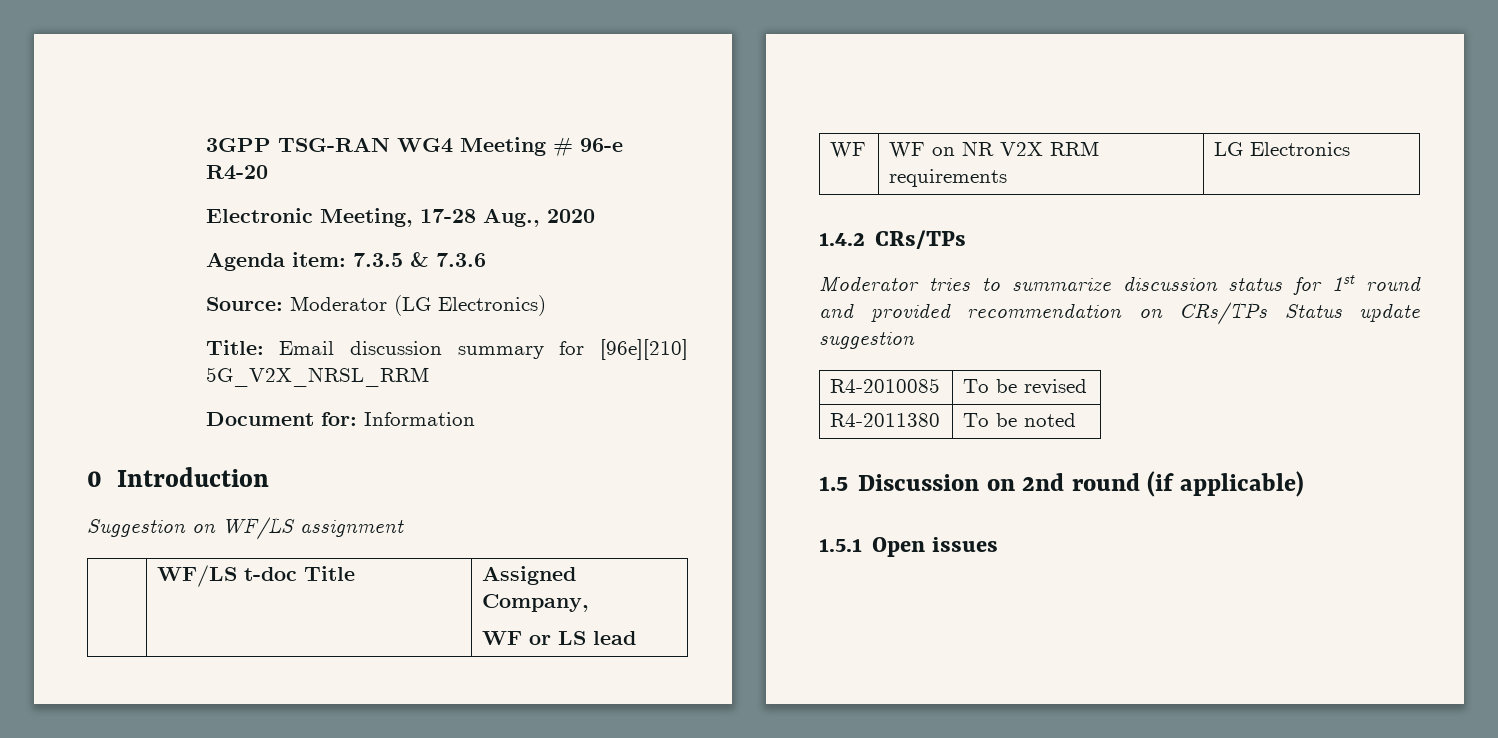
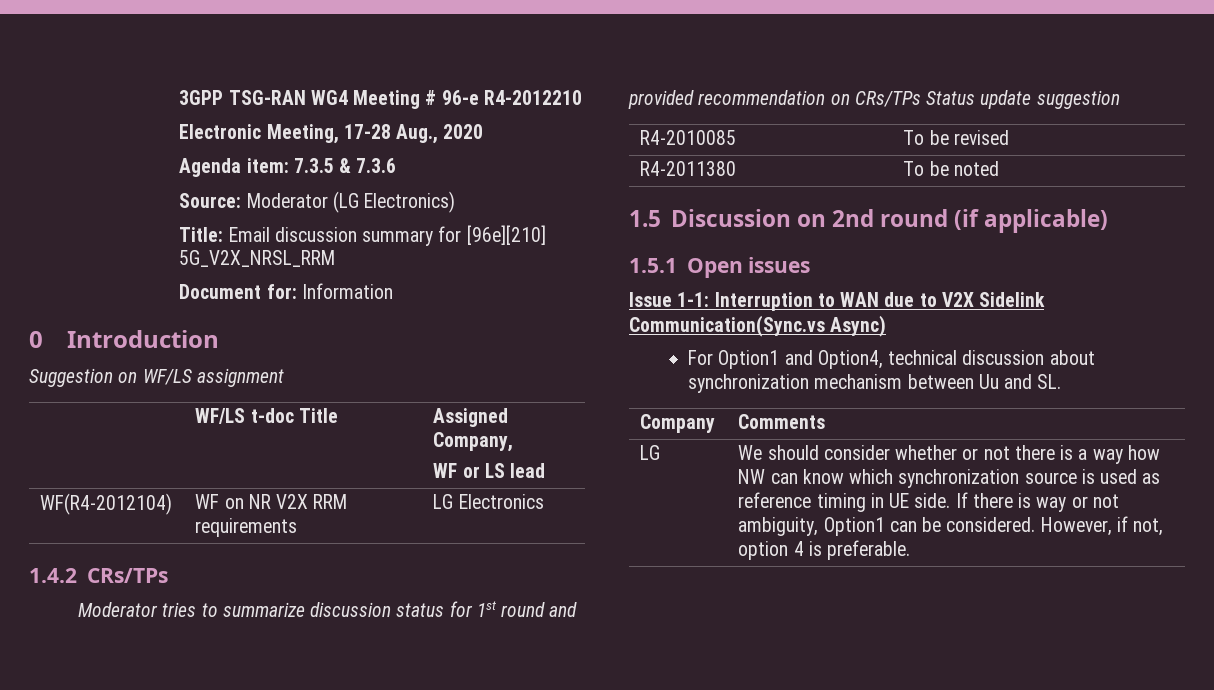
- 3GPP TSG-RAN WG4 Meeting # 96-e R4-20
+ 3GPP TSG-RAN WG4 Meeting # 96-e R4-2012210
- WF | WF on NR V2X RRM requirements | LG Electronics
+ WF(R4-2012104) | WF on NR V2X RRM requirements | LG Electronics
+ Issue 1-1: Interruption to WAN due to V2X Sidelink Communication(Sync.vs Async)
+ For Option1 and Option4, technical discussion about synchronization mechanism between Uu and SL.
+ Company | Comments
+ LG | We should consider whether or not there is a way how NW can know which synchronization source is used as reference timing in UE side. If there is way or not ambiguity, Option1 can be considered. However, if not, option 4 is preferable.

